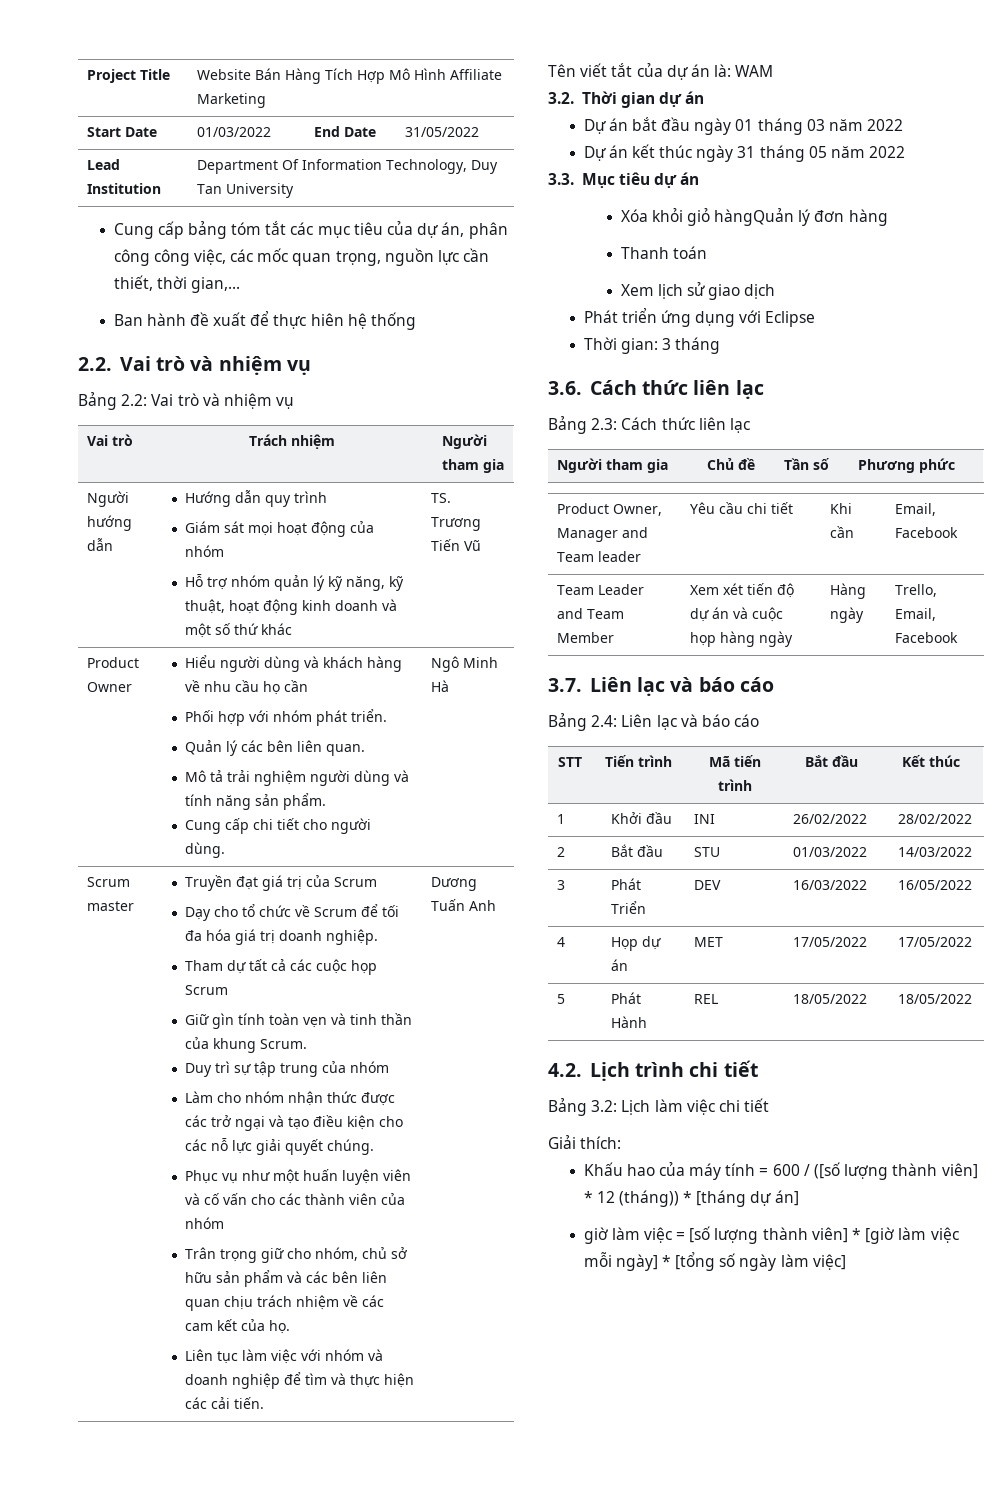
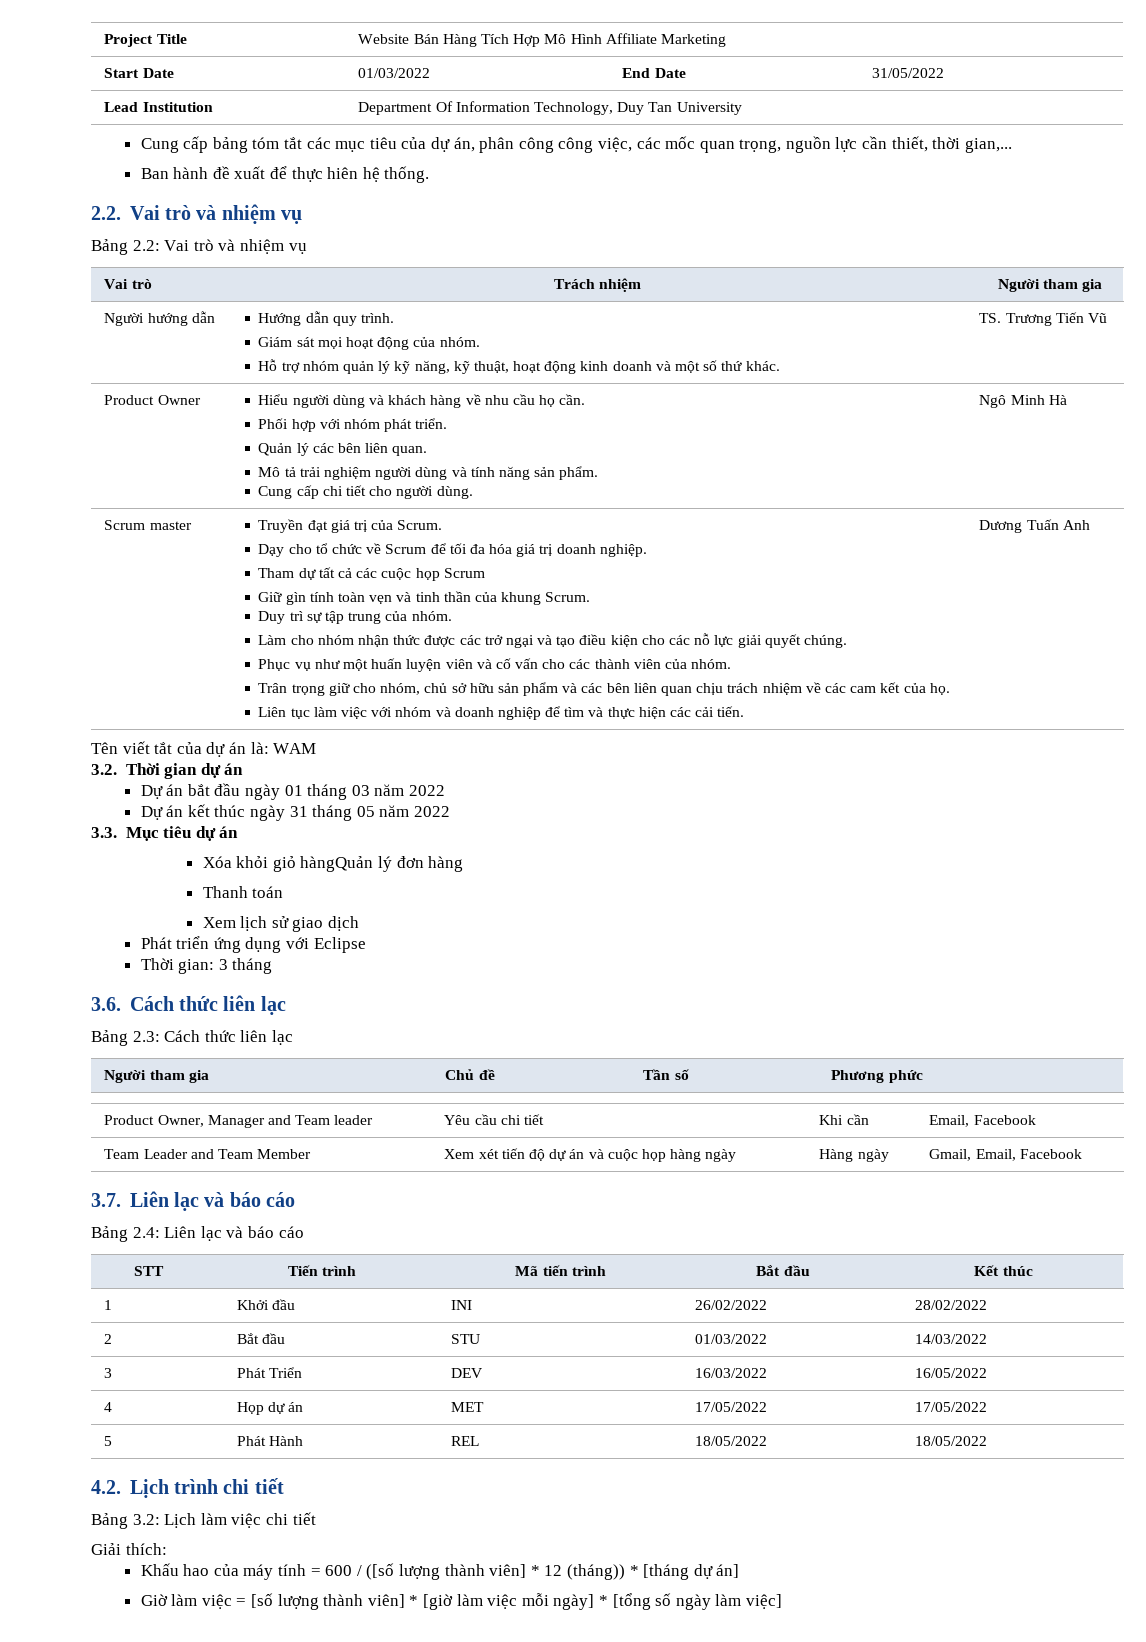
- Ban hành đề xuất để thực hiên hệ thống
+ Ban hành đề xuất để thực hiên hệ thống.
- Người hướng dẫn | Hướng dẫn quy trình
- Giám sát mọi hoạt động của nhóm
- Hỗ trợ nhóm quản lý kỹ năng, kỹ thuật, hoạt động kinh doanh và một số thứ khác | TS. Trương Tiến Vũ
+ Người hướng dẫn | Hướng dẫn quy trình.
+ Giám sát mọi hoạt động của nhóm.
+ Hỗ trợ nhóm quản lý kỹ năng, kỹ thuật, hoạt động kinh doanh và một số thứ khác. | TS. Trương Tiến Vũ
- Hiểu người dùng và khách hàng về nhu cầu họ cần
+ Hiểu người dùng và khách hàng về nhu cầu họ cần.
- Truyền đạt giá trị của Scrum
+ Truyền đạt giá trị của Scrum.
- Duy trì sự tập trung của nhóm
+ Duy trì sự tập trung của nhóm.
- Phục vụ như một huấn luyện viên và cố vấn cho các thành viên của nhóm
+ Phục vụ như một huấn luyện viên và cố vấn cho các thành viên của nhóm.
- Team Leader and Team Member | Xem xét tiến độ dự án và cuộc họp hàng ngày | Hàng ngày | Trello, Email, Facebook
+ Team Leader and Team Member | Xem xét tiến độ dự án và cuộc họp hàng ngày | Hàng ngày | Gmail, Email, Facebook
- giờ làm việc = [số lượng thành viên] * [giờ làm việc mỗi ngày] * [tổng số ngày làm việc]
+ Giờ làm việc = [số lượng thành viên] * [giờ làm việc mỗi ngày] * [tổng số ngày làm việc]

